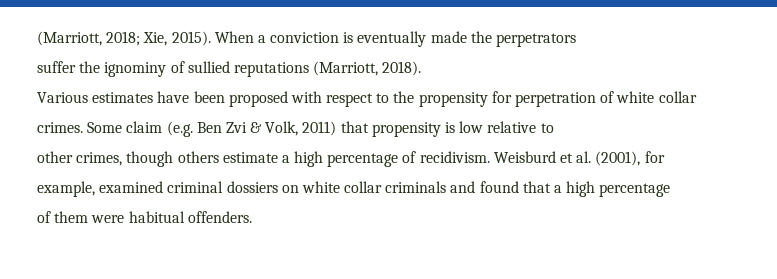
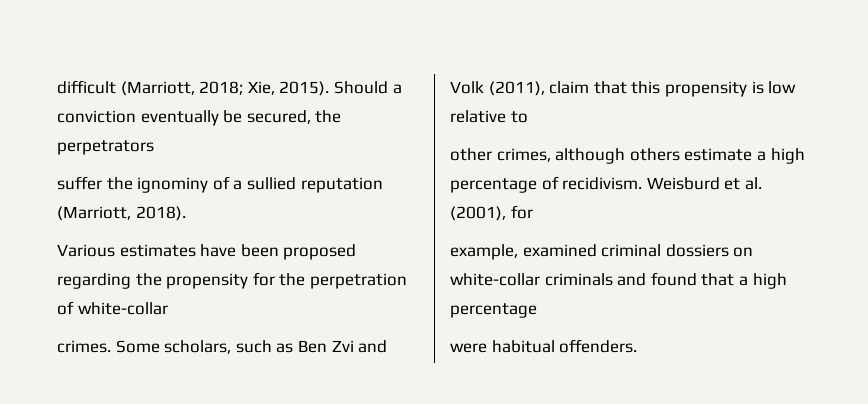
- (Marriott, 2018; Xie, 2015).
+ difficult (Marriott, 2018; Xie, 2015).
- When a conviction is eventually made the perpetrators
+ Should a conviction eventually be secured, the perpetrators
- suffer the ignominy of sullied reputations (Marriott, 2018).
+ suffer the ignominy of a sullied reputation (Marriott, 2018).
- Various estimates have been proposed with respect to the propensity for perpetration of white collar
+ Various estimates have been proposed regarding the propensity for the perpetration of white-collar
- Some claim (e.g. Ben Zvi & Volk, 2011) that propensity is low relative to
+ Some scholars, such as Ben Zvi and Volk (2011), claim that this propensity is low relative to
- other crimes, though others estimate a high percentage of recidivism.
+ other crimes, although others estimate a high percentage of recidivism.
- example, examined criminal dossiers on white collar criminals and found that a high percentage
+ example, examined criminal dossiers on white-collar criminals and found that a high percentage
- of them were habitual offenders.
+ were habitual offenders.

